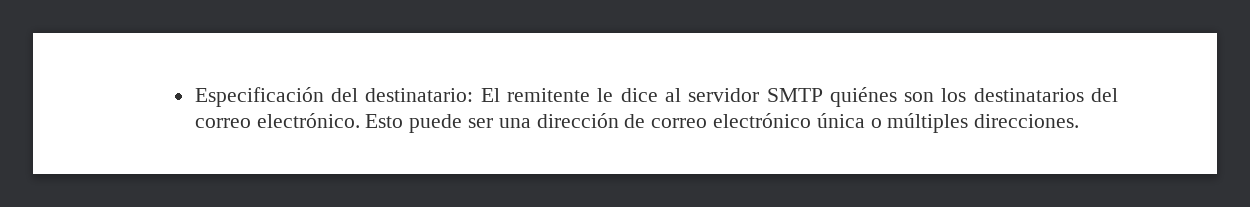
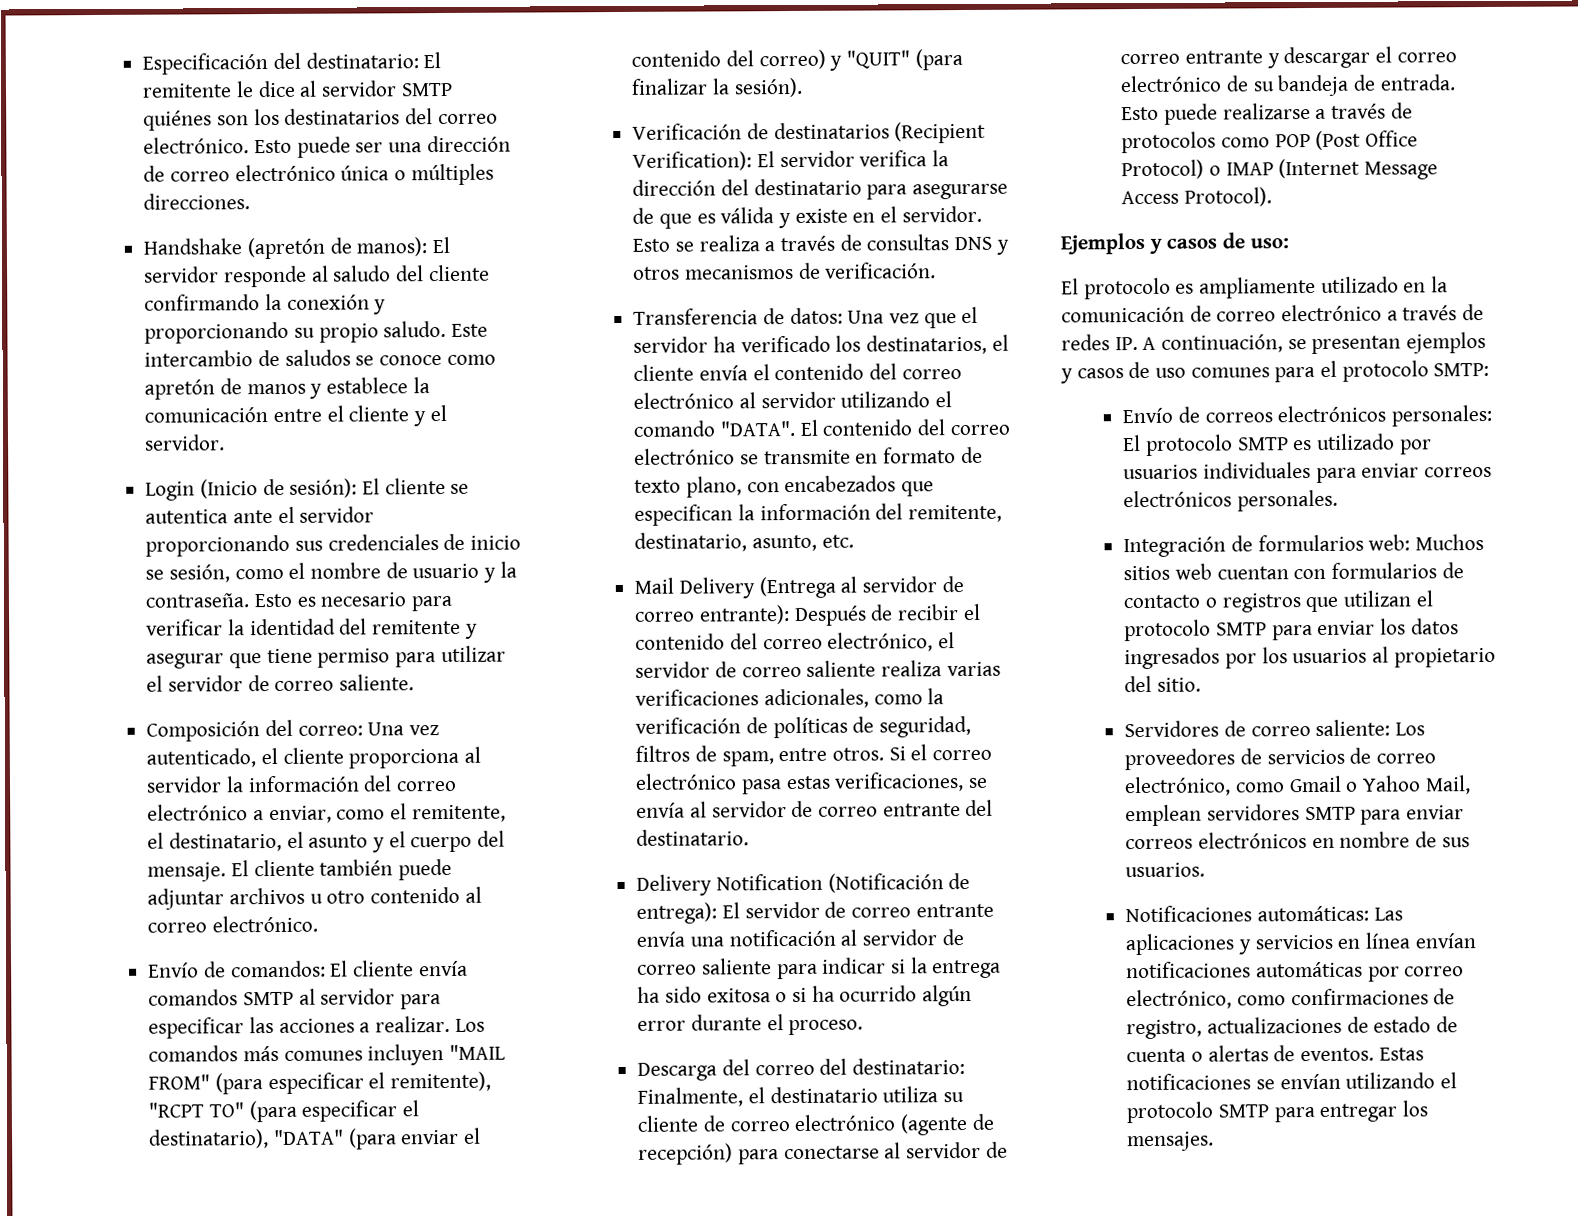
+ Handshake (apretón de manos): El servidor responde al saludo del cliente confirmando la conexión y proporcionando su propio saludo. Este intercambio de saludos se conoce como apretón de manos y establece la comunicación entre el cliente y el servidor.
+ Login (Inicio de sesión): El cliente se autentica ante el servidor proporcionando sus credenciales de inicio se sesión, como el nombre de usuario y la contraseña. Esto es necesario para verificar la identidad del remitente y asegurar que tiene permiso para utilizar el servidor de correo saliente.
+ Composición del correo: Una vez autenticado, el cliente proporciona al servidor la información del correo electrónico a enviar, como el remitente, el destinatario, el asunto y el cuerpo del mensaje. El cliente también puede adjuntar archivos u otro contenido al correo electrónico.
+ Envío de comandos: El cliente envía comandos SMTP al servidor para especificar las acciones a realizar. Los comandos más comunes incluyen "MAIL FROM" (para especificar el remitente), "RCPT TO" (para especificar el destinatario), "DATA" (para enviar el contenido del correo) y "QUIT" (para finalizar la sesión).
+ Verificación de destinatarios (Recipient Verification): El servidor verifica la dirección del destinatario para asegurarse de que es válida y existe en el servidor. Esto se realiza a través de consultas DNS y otros mecanismos de verificación.
+ Transferencia de datos: Una vez que el servidor ha verificado los destinatarios, el cliente envía el contenido del correo electrónico al servidor utilizando el comando "DATA". El contenido del correo electrónico se transmite en formato de texto plano, con encabezados que especifican la información del remitente, destinatario, asunto, etc.
+ Mail Delivery (Entrega al servidor de correo entrante): Después de recibir el contenido del correo electrónico, el servidor de correo saliente realiza varias verificaciones adicionales, como la verificación de políticas de seguridad, filtros de spam, entre otros. Si el correo electrónico pasa estas verificaciones, se envía al servidor de correo entrante del destinatario.
+ Delivery Notification (Notificación de entrega): El servidor de correo entrante envía una notificación al servidor de correo saliente para indicar si la entrega ha sido exitosa o si ha ocurrido algún error durante el proceso.
+ Descarga del correo del destinatario: Finalmente, el destinatario utiliza su cliente de correo electrónico (agente de recepción) para conectarse al servidor de correo entrante y descargar el correo electrónico de su bandeja de entrada. Esto puede realizarse a través de protocolos como POP (Post Office Protocol) o IMAP (Internet Message Access Protocol).
+ Ejemplos y casos de uso:
+ El protocolo es ampliamente utilizado en la comunicación de correo electrónico a través de redes IP. A continuación, se presentan ejemplos y casos de uso comunes para el protocolo SMTP:
+ Envío de correos electrónicos personales: El protocolo SMTP es utilizado por usuarios individuales para enviar correos electrónicos personales.
+ Integración de formularios web: Muchos sitios web cuentan con formularios de contacto o registros que utilizan el protocolo SMTP para enviar los datos ingresados por los usuarios al propietario del sitio.
+ Servidores de correo saliente: Los proveedores de servicios de correo electrónico, como Gmail o Yahoo Mail, emplean servidores SMTP para enviar correos electrónicos en nombre de sus usuarios.
+ Notificaciones automáticas: Las aplicaciones y servicios en línea envían notificaciones automáticas por correo electrónico, como confirmaciones de registro, actualizaciones de estado de cuenta o alertas de eventos. Estas notificaciones se envían utilizando el protocolo SMTP para entregar los mensajes.

